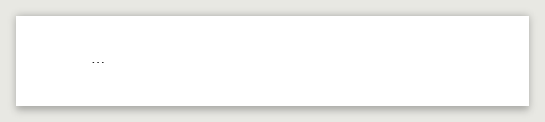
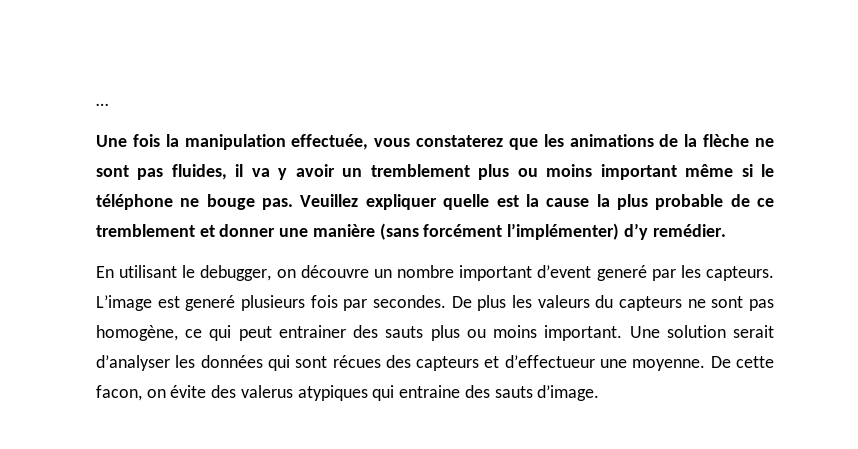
+ Une fois la manipulation effectuée, vous constaterez que les animations de la flèche ne sont pas fluides, il va y avoir un tremblement plus ou moins important même si le téléphone ne bouge pas. Veuillez expliquer quelle est la cause la plus probable de ce tremblement et donner une manière (sans forcément l’implémenter) d’y remédier.
+ En utilisant le debugger, on découvre un nombre important d’event generé par les capteurs. L’image est generé plusieurs fois par secondes. De plus les valeurs du capteurs ne sont pas homogène, ce qui peut entrainer des sauts plus ou moins important. Une solution serait d’analyser les données qui sont récues des capteurs et d’effectueur une moyenne. De cette facon, on évite des valerus atypiques qui entraine des sauts d’image.

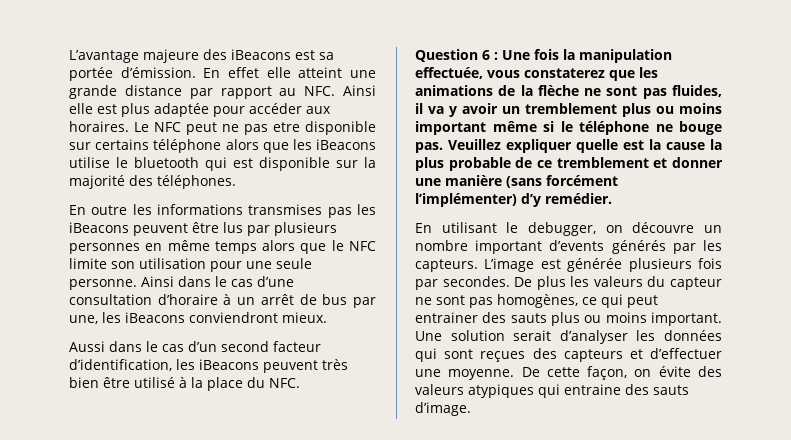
- …
- Une fois la manipulation effectuée, vous constaterez que les animations de la flèche ne sont pas fluides, il va y avoir un tremblement plus ou moins important même si le téléphone ne bouge pas.
+ L’avantage majeure des iBeacons est sa portée d’émission. En effet elle atteint une grande distance par rapport au NFC. Ainsi elle est plus adaptée pour accéder aux horaires. Le NFC peut ne pas etre disponible sur certains téléphone alors que les iBeacons utilise le bluetooth qui est disponible sur la majorité des téléphones.
+ En outre les informations transmises pas les iBeacons peuvent être lus par plusieurs personnes en même temps alors que le NFC limite son utilisation pour une seule personne. Ainsi dans le cas d’une consultation d’horaire à un arrêt de bus par une, les iBeacons conviendront mieux.
+ Aussi dans le cas d’un second facteur d’identification, les iBeacons peuvent très bien être utilisé à la place du NFC.
+ Question 6 : Une fois la manipulation effectuée, vous constaterez que les animations de la flèche ne sont pas fluides, il va y avoir un tremblement plus ou moins important même si le téléphone ne bouge pas.
- En utilisant le debugger, on découvre un nombre important d’event generé par les capteurs.
+ En utilisant le debugger, on découvre un nombre important d’events générés par les capteurs.
- L’image est generé plusieurs fois par secondes.
+ L’image est générée plusieurs fois par secondes.
- De plus les valeurs du capteurs ne sont pas homogène, ce qui peut entrainer des sauts plus ou moins important.
+ De plus les valeurs du capteur ne sont pas homogènes, ce qui peut entrainer des sauts plus ou moins important.
- Une solution serait d’analyser les données qui sont récues des capteurs et d’effectueur une moyenne.
+ Une solution serait d’analyser les données qui sont reçues des capteurs et d’effectuer une moyenne.
- De cette facon, on évite des valerus atypiques qui entraine des sauts d’image.
+ De cette façon, on évite des valeurs atypiques qui entraine des sauts d’image.

